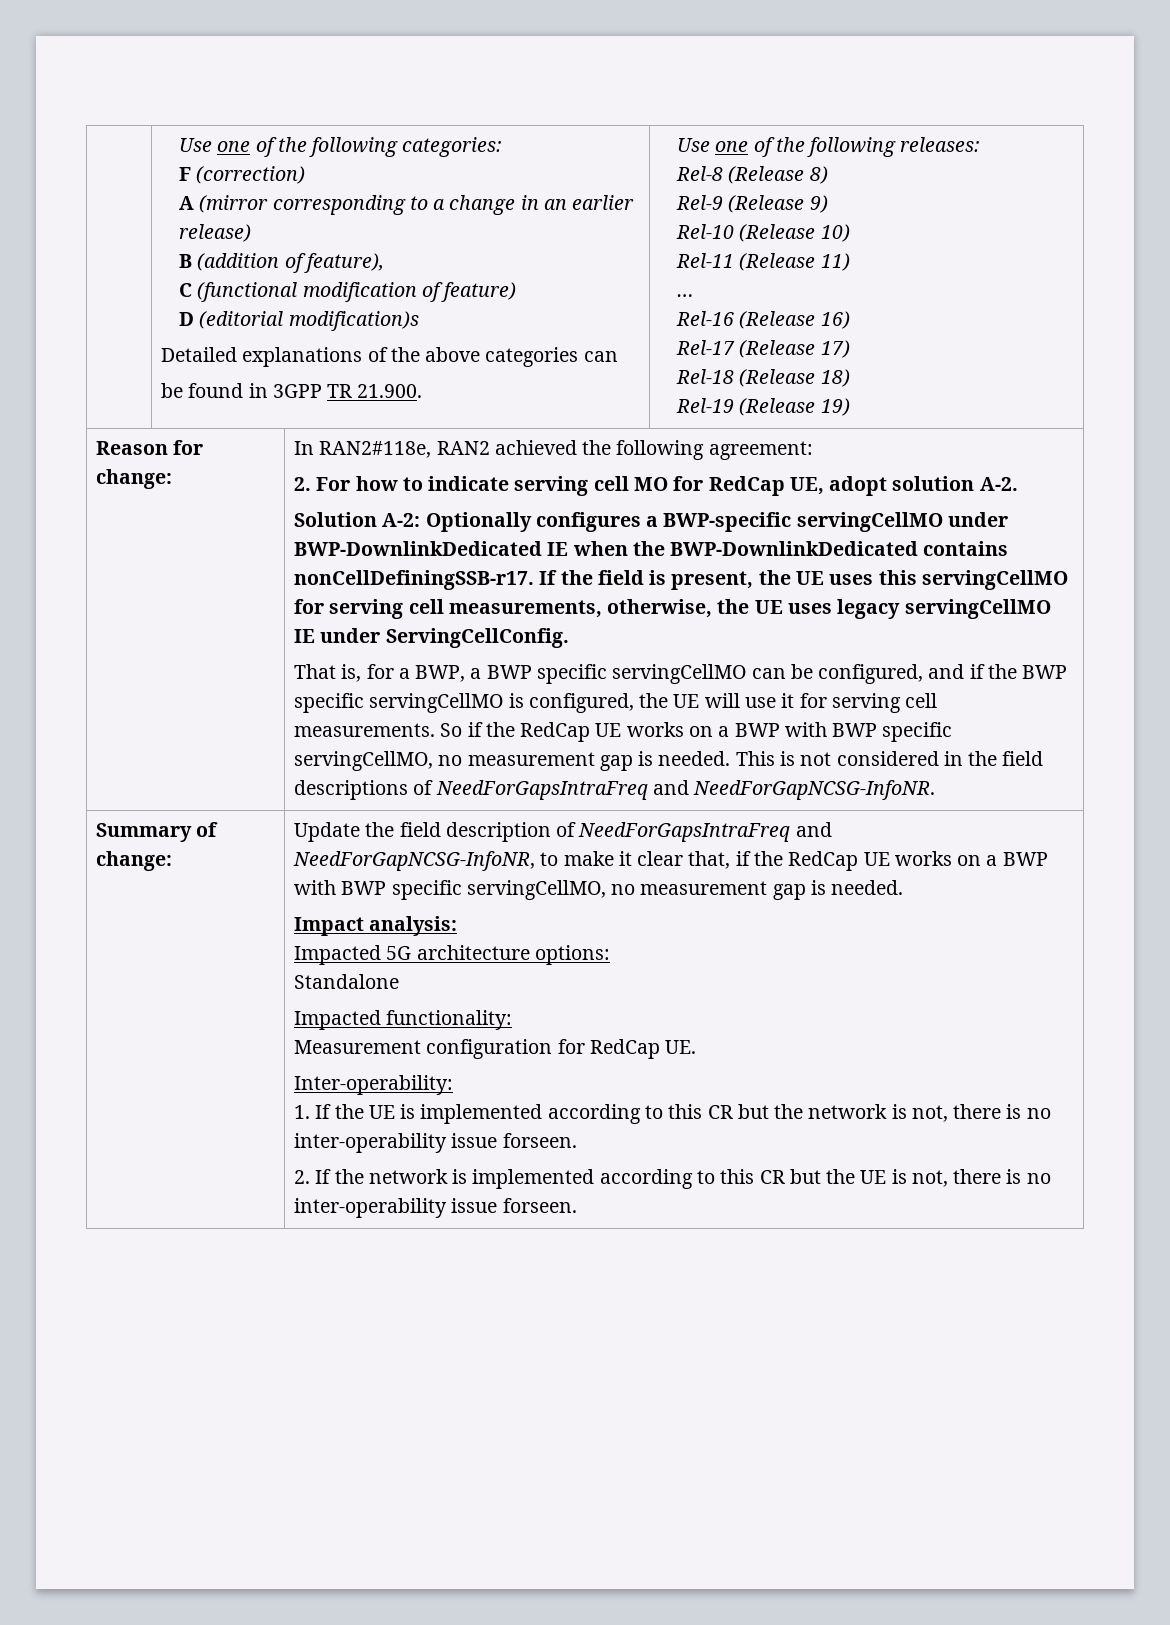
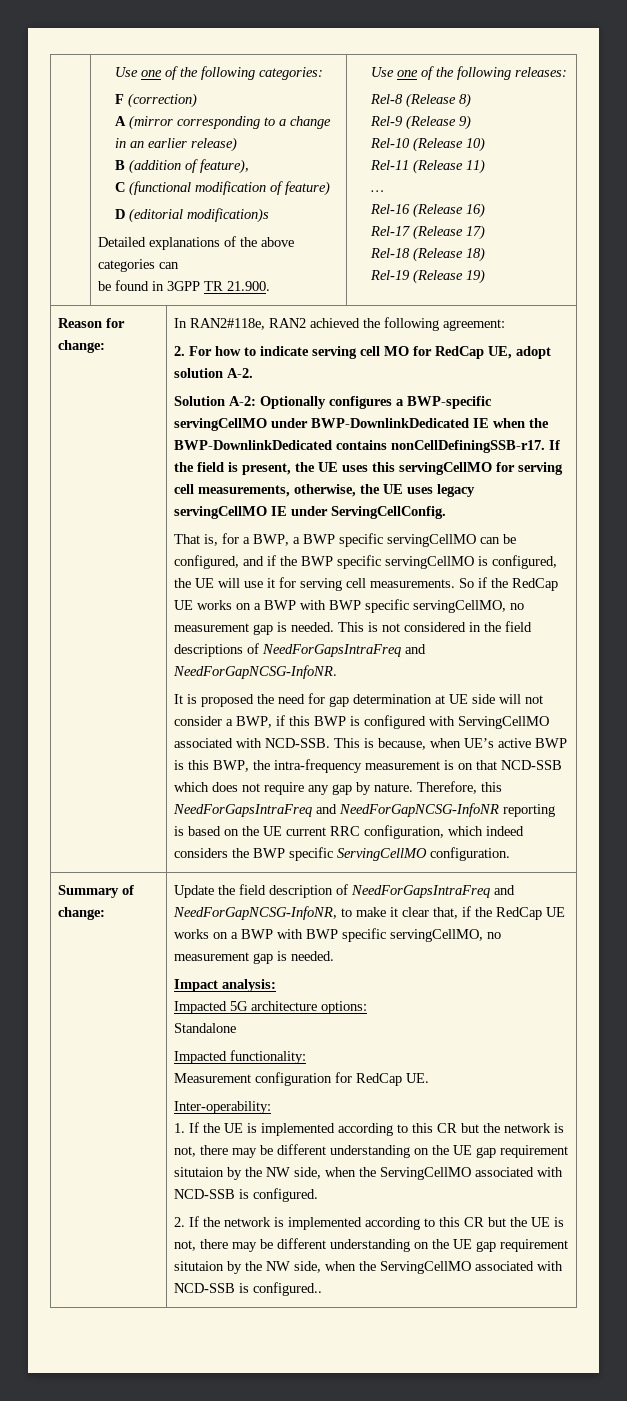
+ It is proposed the need for gap determination at UE side will not consider a BWP, if this BWP is configured with ServingCellMO associated with NCD-SSB. This is because, when UE’s active BWP is this BWP, the intra-frequency measurement is on that NCD-SSB which does not require any gap by nature. Therefore, this NeedForGapsIntraFreq and NeedForGapNCSG-InfoNR reporting is based on the UE current RRC configuration, which indeed considers the BWP specific ServingCellMO configuration.
- 1. If the UE is implemented according to this CR but the network is not, there is no inter-operability issue forseen.
+ 1. If the UE is implemented according to this CR but the network is not, there may be different understanding on the UE gap requirement situtaion by the NW side, when the ServingCellMO associated with NCD-SSB is configured.
- 2. If the network is implemented according to this CR but the UE is not, there is no inter-operability issue forseen.
+ 2. If the network is implemented according to this CR but the UE is not, there may be different understanding on the UE gap requirement situtaion by the NW side, when the ServingCellMO associated with NCD-SSB is configured..

